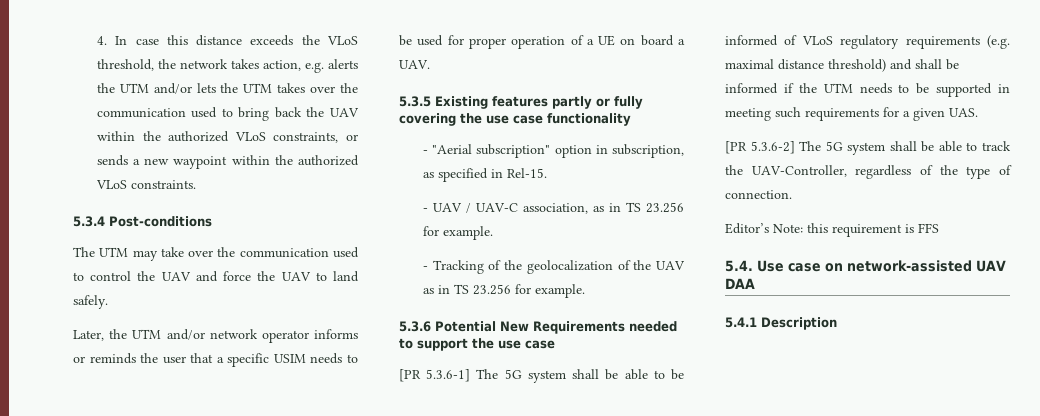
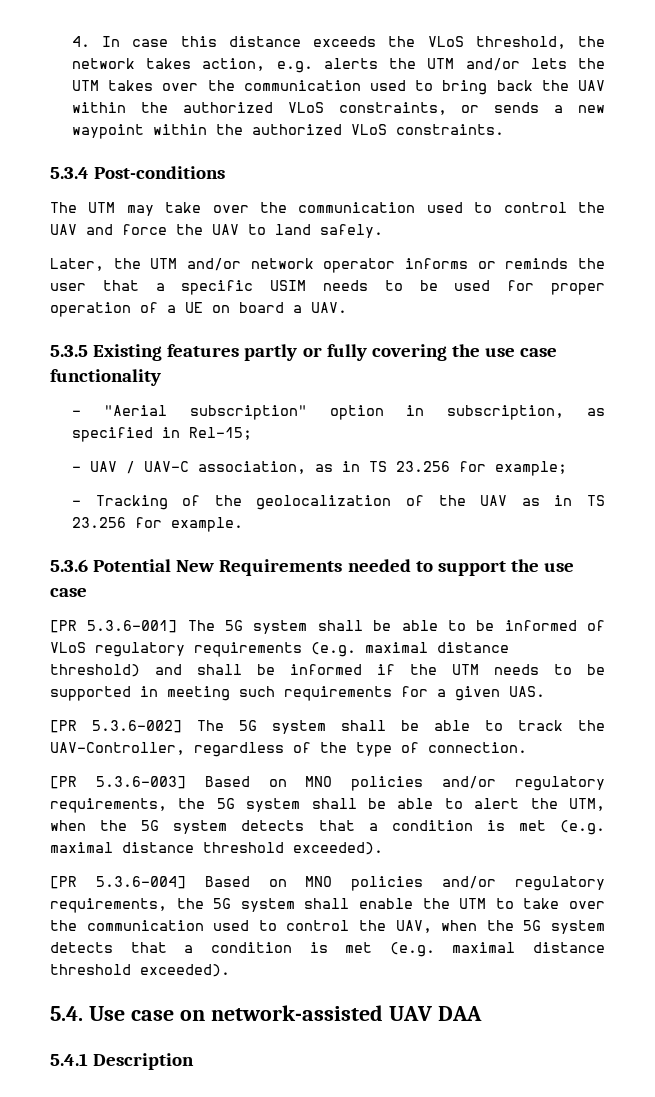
- - "Aerial subscription" option in subscription, as specified in Rel-15.
+ - "Aerial subscription" option in subscription, as specified in Rel-15;
- - UAV / UAV-C association, as in TS 23.256 for example.
+ - UAV / UAV-C association, as in TS 23.256 for example;
- [PR 5.3.6-1] The 5G system shall be able to be informed of VLoS regulatory requirements (e.g. maximal distance threshold) and shall be informed if the UTM needs to be supported in meeting such requirements for a given UAS.
+ [PR 5.3.6-001] The 5G system shall be able to be informed of VLoS regulatory requirements (e.g. maximal distance threshold) and shall be informed if the UTM needs to be supported in meeting such requirements for a given UAS.
- [PR 5.3.6-2] The 5G system shall be able to track the UAV-Controller, regardless of the type of connection.
+ [PR 5.3.6-002] The 5G system shall be able to track the UAV-Controller, regardless of the type of connection.
- Editor’s Note: this requirement is FFS
+ [PR 5.3.6-003] Based on MNO policies and/or regulatory requirements, the 5G system shall be able to alert the UTM, when the 5G system detects that a condition is met (e.g. maximal distance threshold exceeded).
+ [PR 5.3.6-004] Based on MNO policies and/or regulatory requirements, the 5G system shall enable the UTM to take over the communication used to control the UAV, when the 5G system detects that a condition is met (e.g. maximal distance threshold exceeded).

